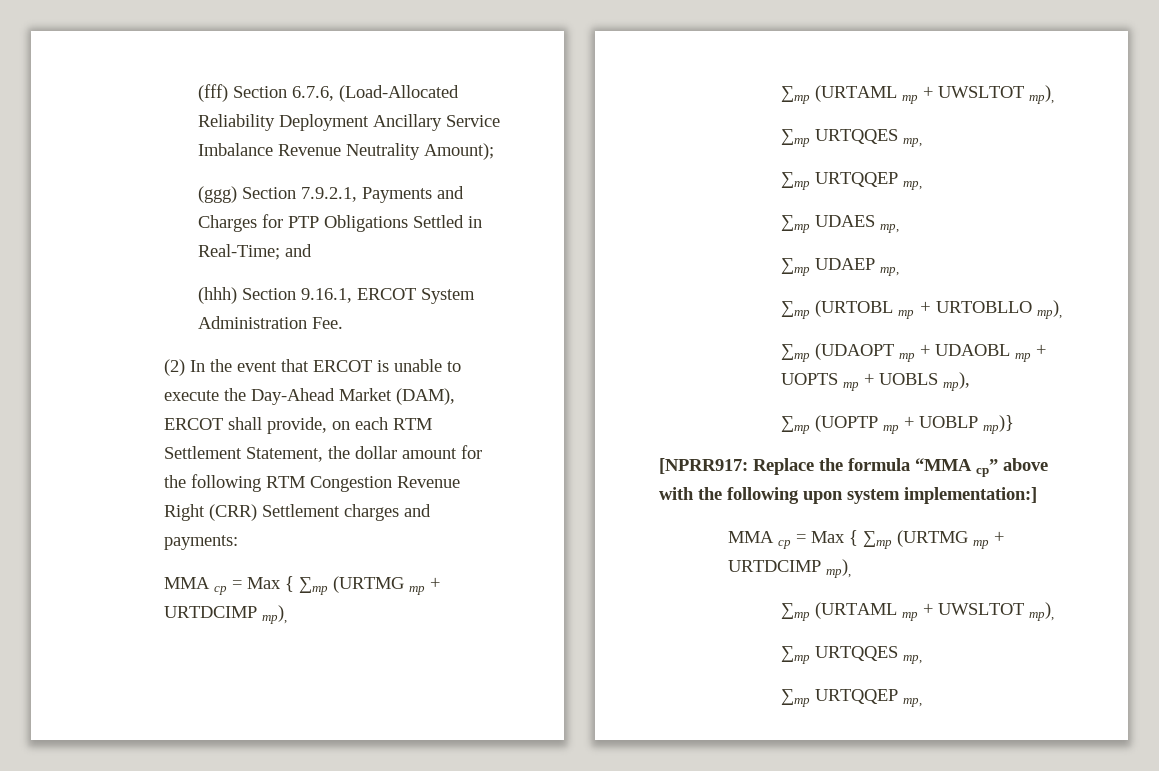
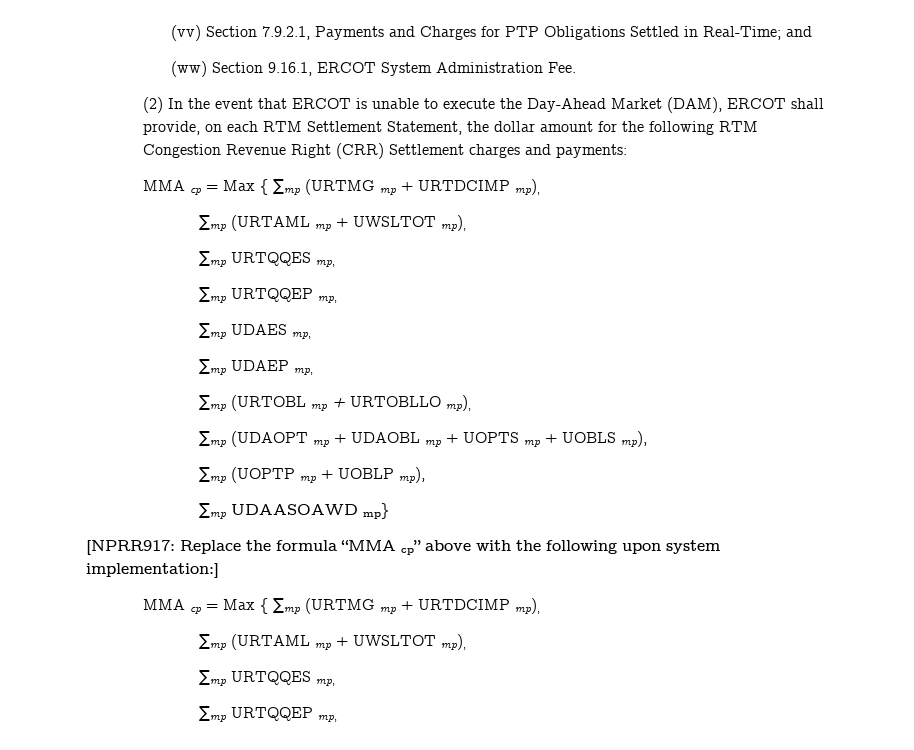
- (fff) Section 6.7.6, (Load-Allocated Reliability Deployment Ancillary Service Imbalance Revenue Neutrality Amount);
- (ggg) Section 7.9.2.1, Payments and Charges for PTP Obligations Settled in Real-Time; and
+ (vv) Section 7.9.2.1, Payments and Charges for PTP Obligations Settled in Real-Time; and
- (hhh) Section 9.16.1, ERCOT System Administration Fee.
+ (ww) Section 9.16.1, ERCOT System Administration Fee.
- ∑mp (UOPTP mp + UOBLP mp)}
+ ∑mp (UOPTP mp + UOBLP mp),
+ ∑mp UDAASOAWD mp}

